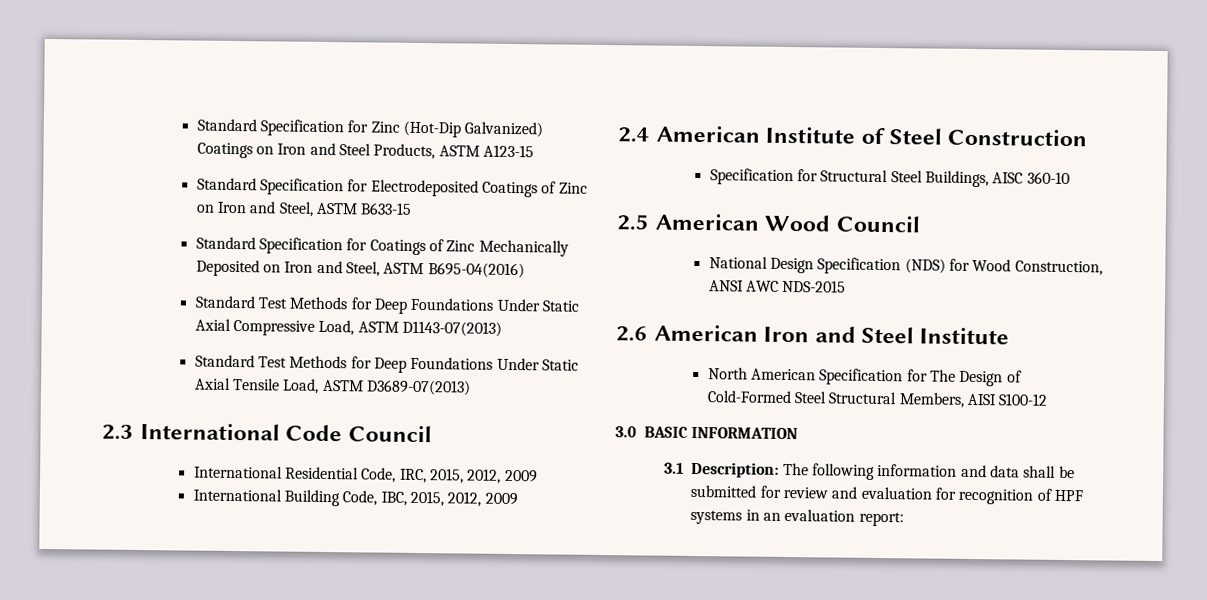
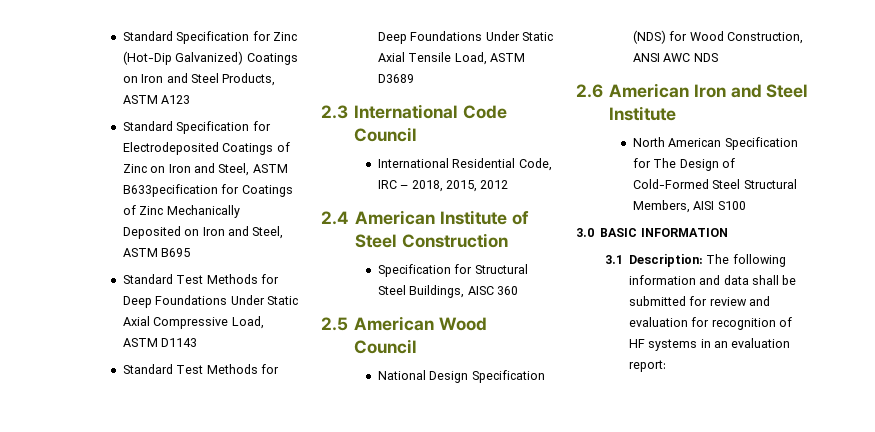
- Standard Specification for Zinc (Hot-Dip Galvanized) Coatings on Iron and Steel Products, ASTM A123-15
+ Standard Specification for Zinc (Hot-Dip Galvanized) Coatings on Iron and Steel Products, ASTM A123
- Standard Specification for Electrodeposited Coatings of Zinc on Iron and Steel, ASTM B633-15
- Standard Specification for Coatings of Zinc Mechanically Deposited on Iron and Steel, ASTM B695-04(2016)
+ Standard Specification for Electrodeposited Coatings of Zinc on Iron and Steel, ASTM B633pecification for Coatings of Zinc Mechanically Deposited on Iron and Steel, ASTM B695
- Standard Test Methods for Deep Foundations Under Static Axial Compressive Load, ASTM D1143-07(2013)
+ Standard Test Methods for Deep Foundations Under Static Axial Compressive Load, ASTM D1143
- Standard Test Methods for Deep Foundations Under Static Axial Tensile Load, ASTM D3689-07(2013)
+ Standard Test Methods for Deep Foundations Under Static Axial Tensile Load, ASTM D3689
- International Residential Code, IRC, 2015, 2012, 2009
- International Building Code, IBC, 2015, 2012, 2009
+ International Residential Code, IRC – 2018, 2015, 2012
- Specification for Structural Steel Buildings, AISC 360-10
+ Specification for Structural Steel Buildings, AISC 360
- National Design Specification (NDS) for Wood Construction, ANSI AWC NDS-2015
+ National Design Specification (NDS) for Wood Construction, ANSI AWC NDS
- North American Specification for The Design of Cold-Formed Steel Structural Members, AISI S100-12
+ North American Specification for The Design of Cold-Formed Steel Structural Members, AISI S100
- 3.1 Description: The following information and data shall be submitted for review and evaluation for recognition of HPF systems in an evaluation report:
+ 3.1 Description: The following information and data shall be submitted for review and evaluation for recognition of HF systems in an evaluation report:

